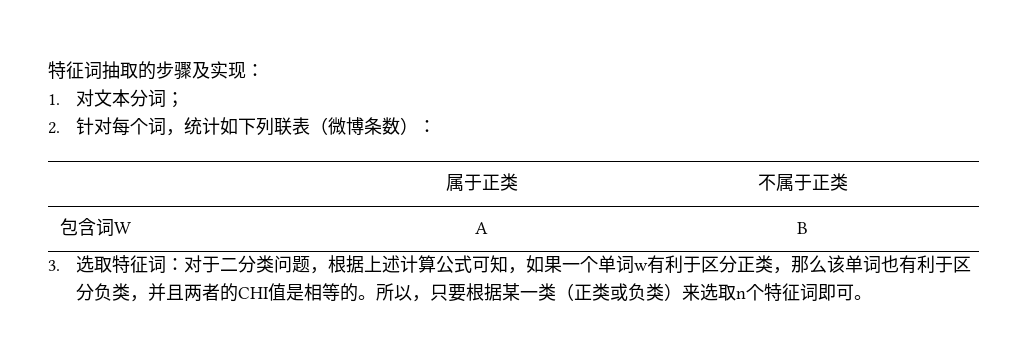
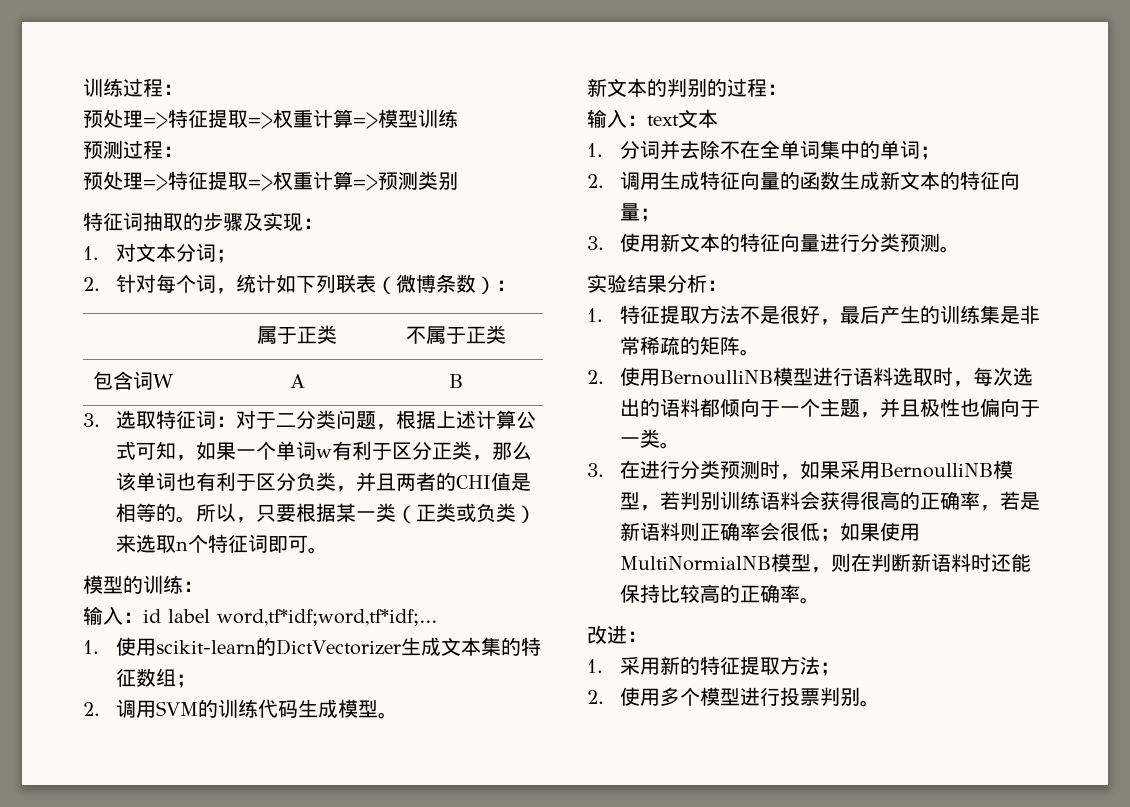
+ 训练过程：
+ 预处理=>特征提取=>权重计算=>模型训练
+ 预测过程：
+ 预处理=>特征提取=>权重计算=>预测类别
+ 模型的训练：
+ 输入：id label word,tf*idf;word,tf*idf;…
+ 1.使用scikit-learn的DictVectorizer生成文本集的特征数组；
+ 2.调用SVM的训练代码生成模型。
+ 新文本的判别的过程：
+ 输入：text文本
+ 1.分词并去除不在全单词集中的单词；
+ 2.调用生成特征向量的函数生成新文本的特征向量；
+ 3.使用新文本的特征向量进行分类预测。
+ 实验结果分析：
+ 1.特征提取方法不是很好，最后产生的训练集是非常稀疏的矩阵。
+ 2.使用BernoulliNB模型进行语料选取时，每次选出的语料都倾向于一个主题，并且极性也偏向于一类。
+ 3.在进行分类预测时，如果采用BernoulliNB模型，若判别训练语料会获得很高的正确率，若是新语料则正确率会很低；如果使用MultiNormialNB模型，则在判断新语料时还能保持比较高的正确率。
+ 改进：
+ 1.采用新的特征提取方法；
+ 2.使用多个模型进行投票判别。

